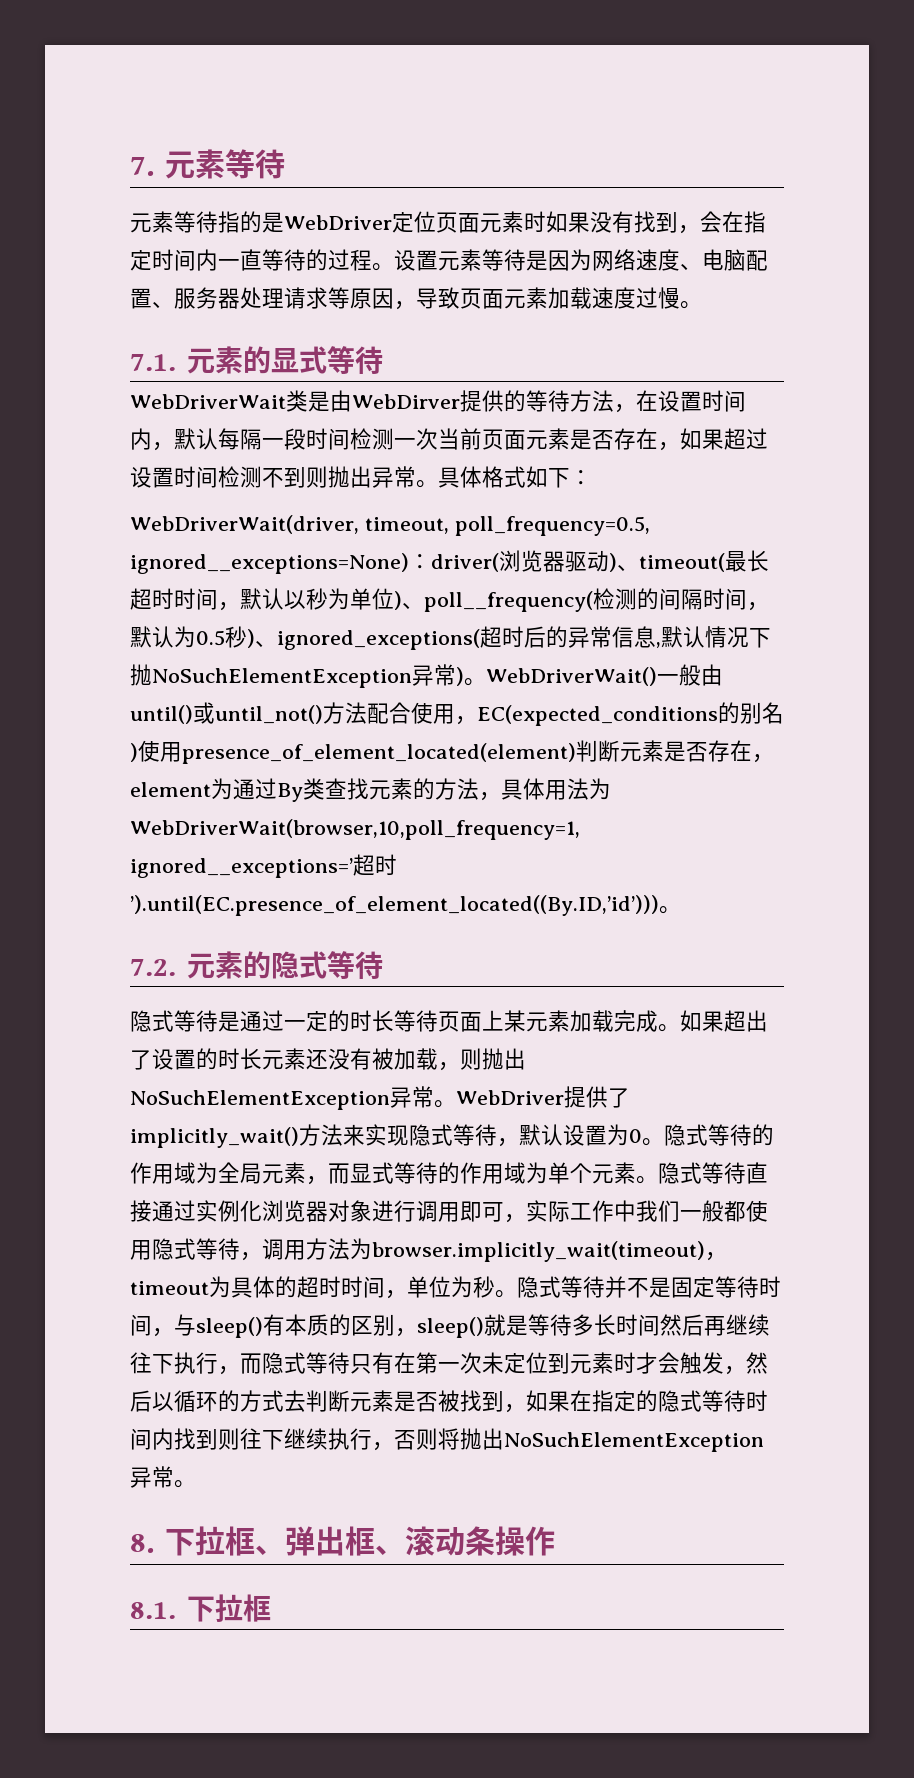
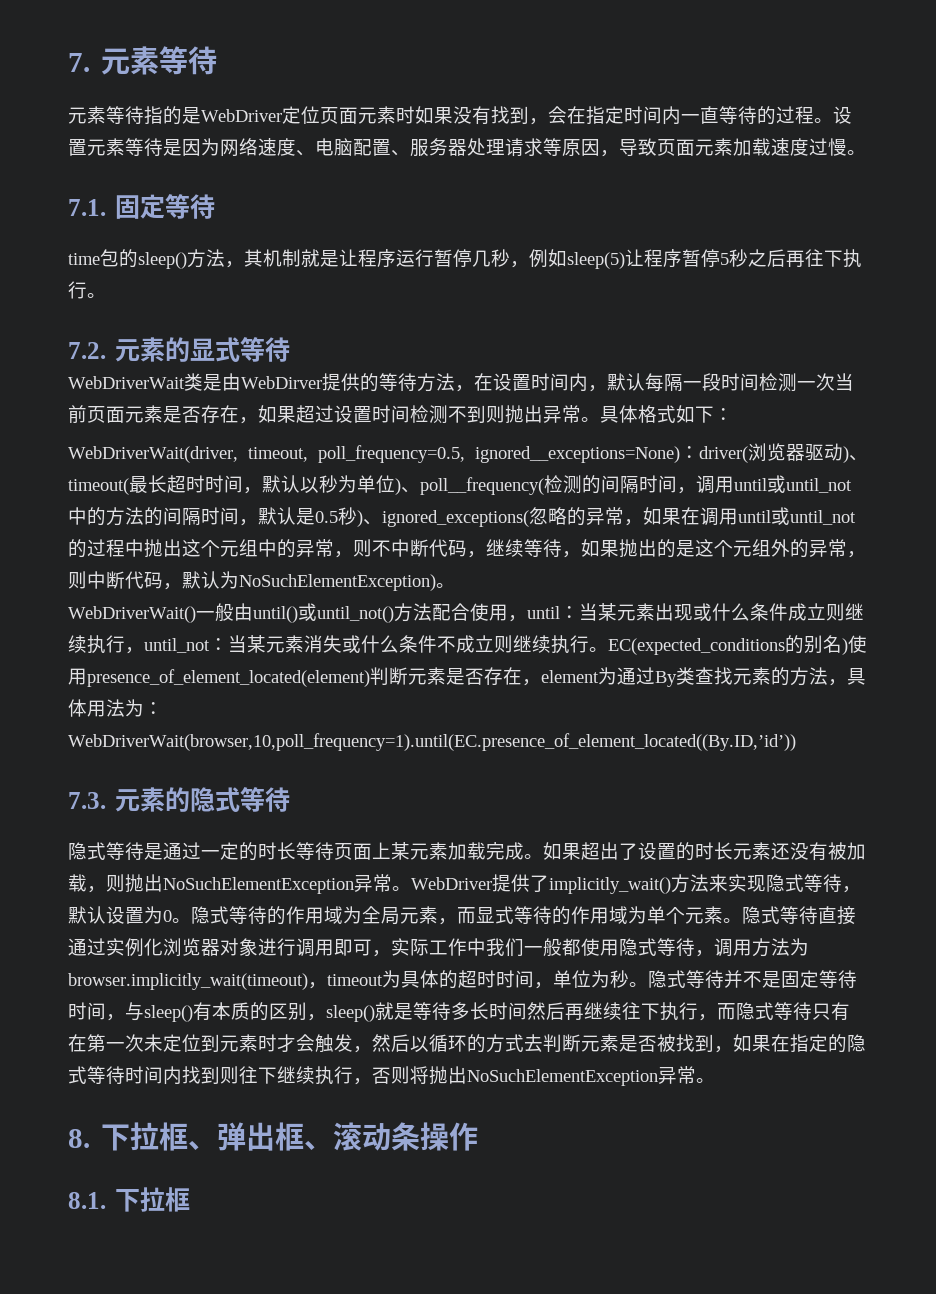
- 7.1.元素的显式等待
+ 7.1.固定等待
+ time包的sleep()方法，其机制就是让程序运行暂停几秒，例如sleep(5)让程序暂停5秒之后再往下执行。
+ 7.2.元素的显式等待
- WebDriverWait(driver, timeout, poll_frequency=0.5, ignored__exceptions=None)：driver(浏览器驱动)、timeout(最长超时时间，默认以秒为单位)、poll__frequency(检测的间隔时间，默认为0.5秒)、ignored_exceptions(超时后的异常信息,默认情况下抛NoSuchElementException异常)。WebDriverWait()一般由until()或until_not()方法配合使用，EC(expected_conditions的别名)使用presence_of_element_located(element)判断元素是否存在，element为通过By类查找元素的方法，具体用法为WebDriverWait(browser,10,poll_frequency=1, ignored__exceptions=’超时’).until(EC.presence_of_element_located((By.ID,’id’)))。
- 7.2.元素的隐式等待
+ WebDriverWait(driver, timeout, poll_frequency=0.5, ignored__exceptions=None)：driver(浏览器驱动)、timeout(最长超时时间，默认以秒为单位)、poll__frequency(检测的间隔时间，调用until或until_not中的方法的间隔时间，默认是0.5秒)、ignored_exceptions(忽略的异常，如果在调用until或until_not的过程中抛出这个元组中的异常，则不中断代码，继续等待，如果抛出的是这个元组外的异常，则中断代码，默认为NoSuchElementException)。
+ WebDriverWait()一般由until()或until_not()方法配合使用，until：当某元素出现或什么条件成立则继续执行，until_not：当某元素消失或什么条件不成立则继续执行。EC(expected_conditions的别名)使用presence_of_element_located(element)判断元素是否存在，element为通过By类查找元素的方法，具体用法为：WebDriverWait(browser,10,poll_frequency=1).until(EC.presence_of_element_located((By.ID,’id’))
+ 7.3.元素的隐式等待

